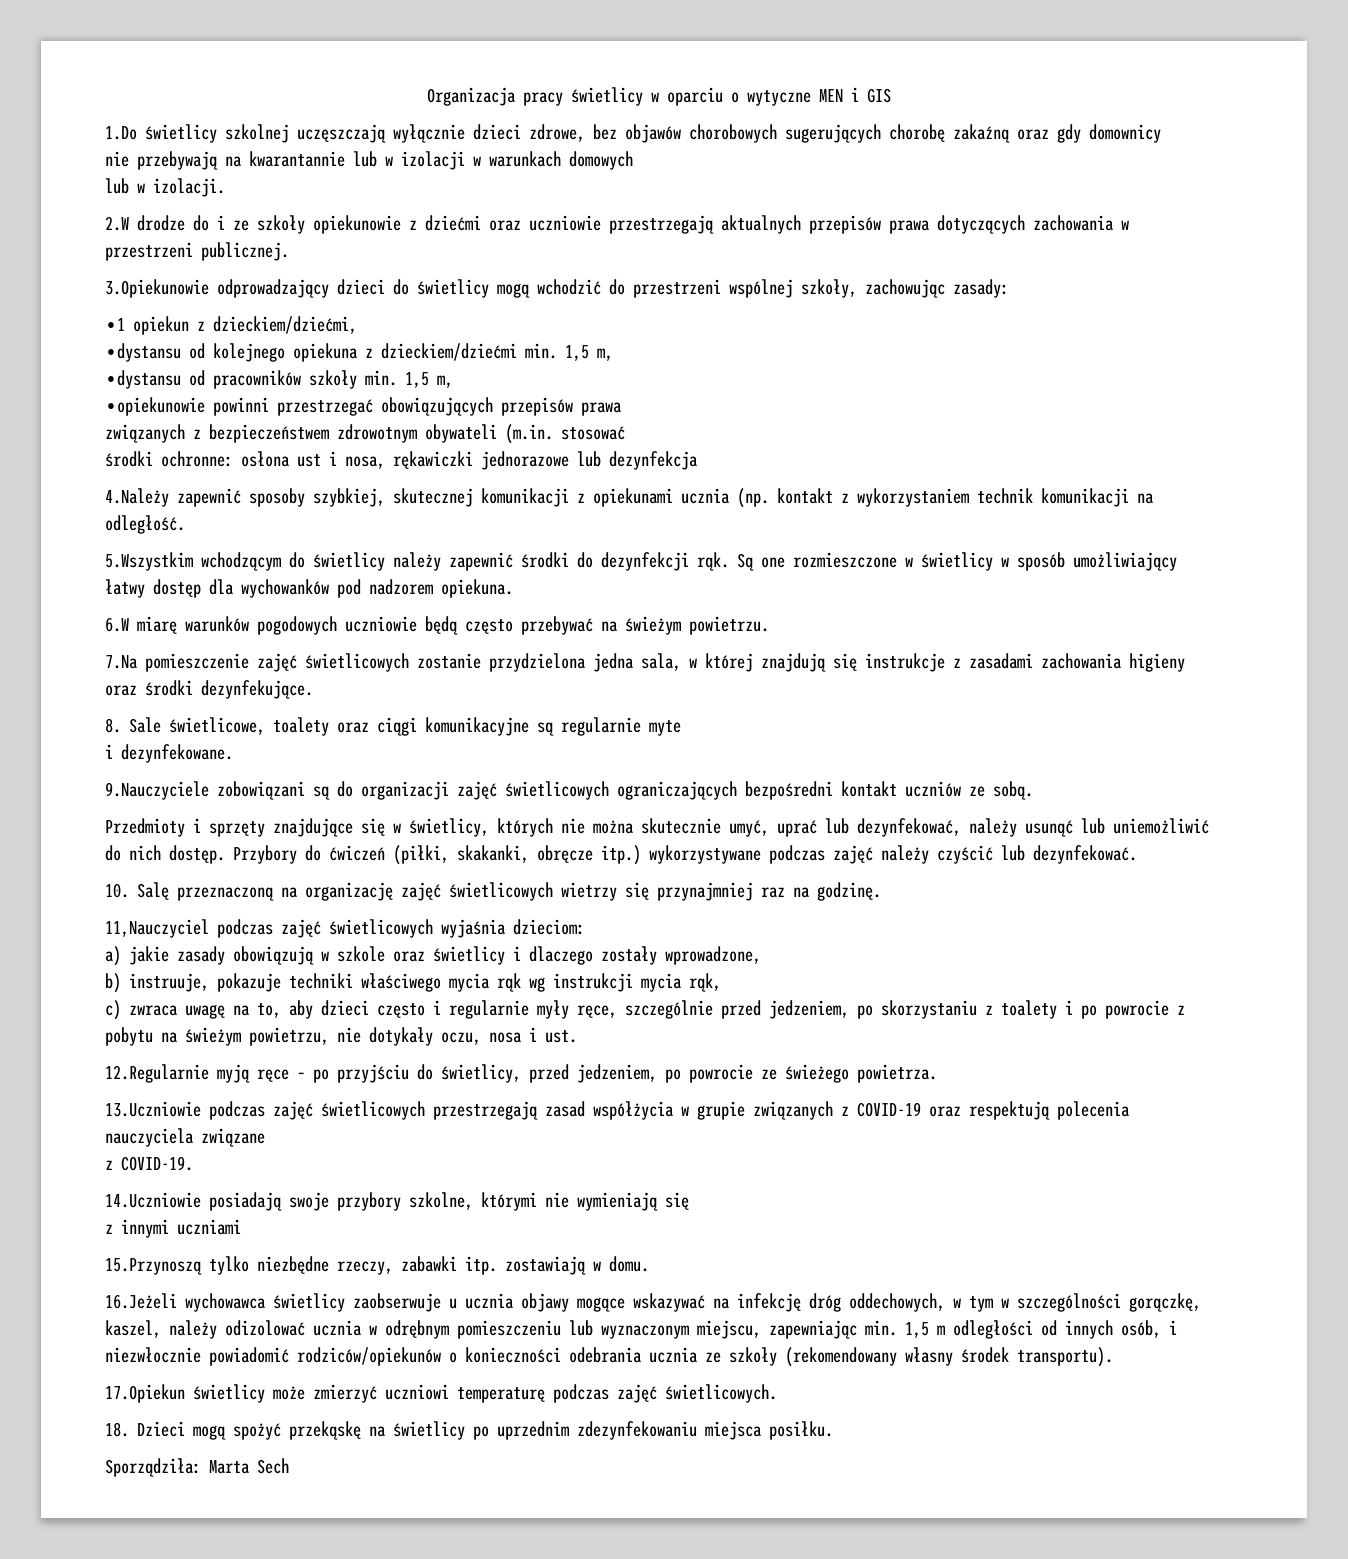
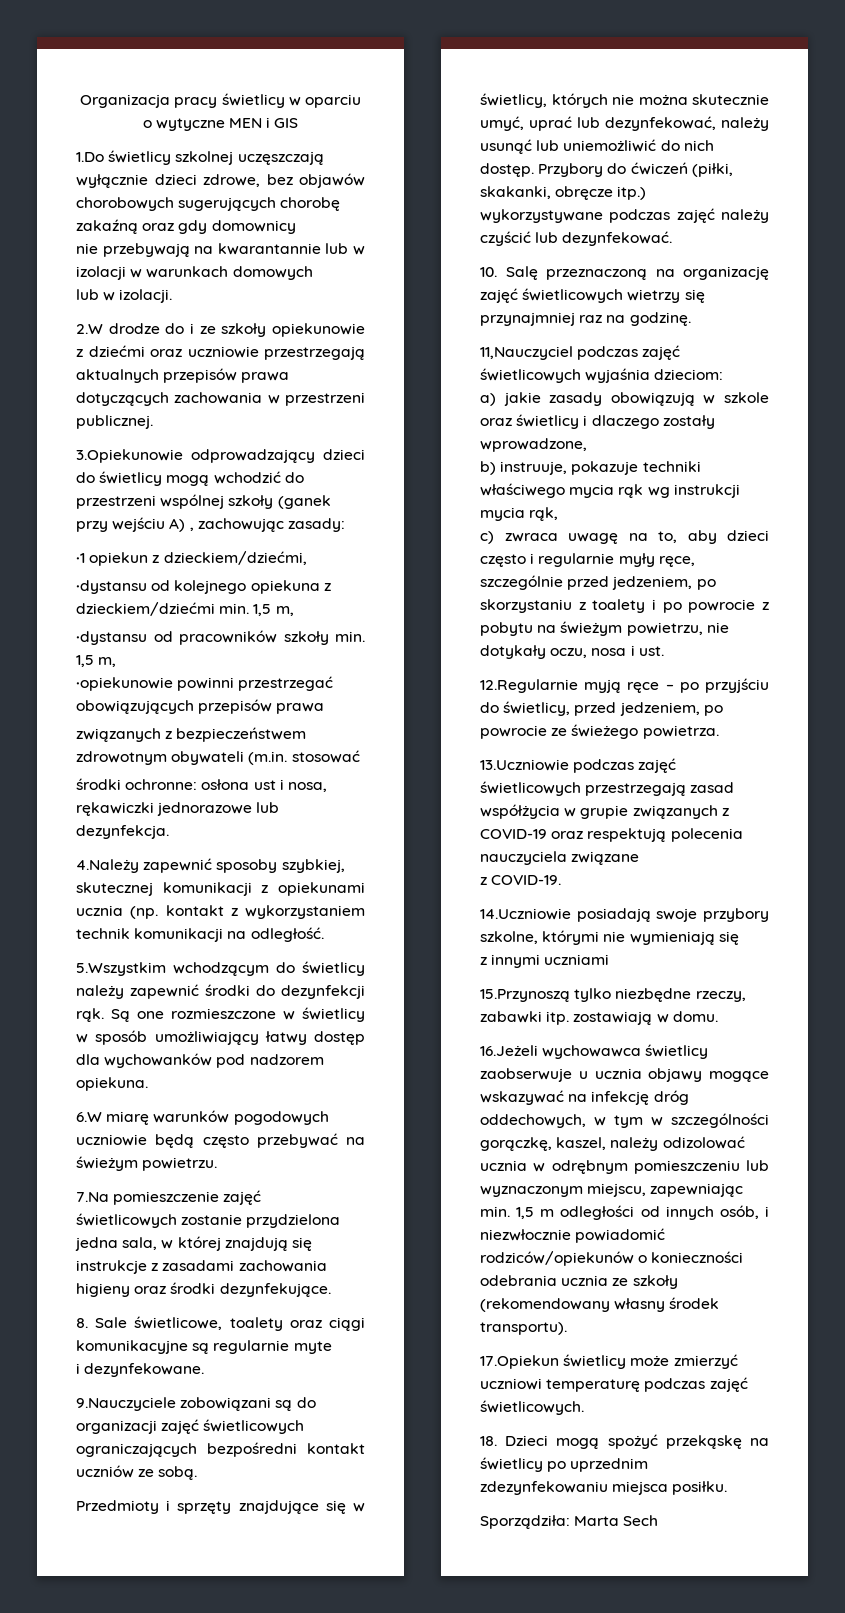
- 3.Opiekunowie odprowadzający dzieci do świetlicy mogą wchodzić do przestrzeni wspólnej szkoły, zachowując zasady:
+ 3.Opiekunowie odprowadzający dzieci do świetlicy mogą wchodzić do przestrzeni wspólnej szkoły (ganek przy wejściu A) , zachowując zasady:
- środki ochronne: osłona ust i nosa, rękawiczki jednorazowe lub dezynfekcja
+ środki ochronne: osłona ust i nosa, rękawiczki jednorazowe lub dezynfekcja.

